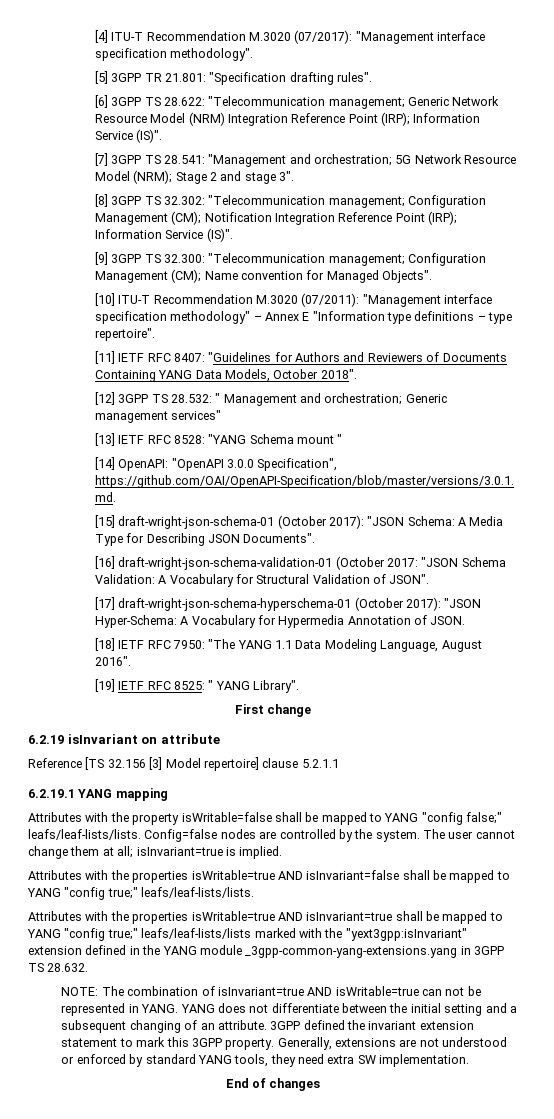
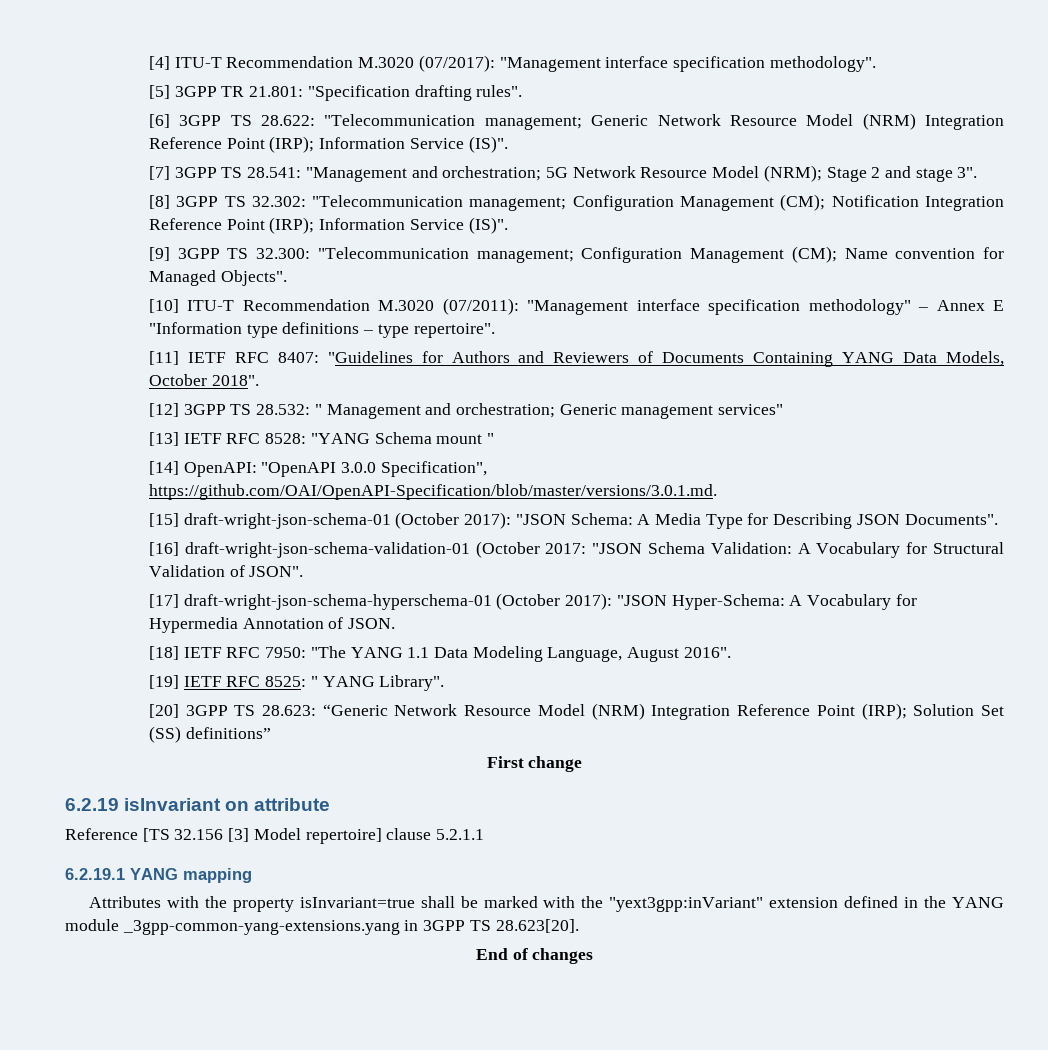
+ [20] 3GPP TS 28.623: “Generic Network Resource Model (NRM) Integration Reference Point (IRP); Solution Set (SS) definitions”
- Attributes with the property isWritable=false shall be mapped to YANG "config false;" leafs/leaf-lists/lists. Config=false nodes are controlled by the system. The user cannot change them at all; isInvariant=true is implied.
- Attributes with the properties isWritable=true AND isInvariant=false shall be mapped to YANG "config true;" leafs/leaf-lists/lists.
- Attributes with the properties isWritable=true AND isInvariant=true shall be mapped to YANG "config true;" leafs/leaf-lists/lists marked with the "yext3gpp:isInvariant" extension defined in the YANG module _3gpp-common-yang-extensions.yang in 3GPP TS 28.632.
- NOTE: The combination of isInvariant=true AND isWritable=true can not be represented in YANG. YANG does not differentiate between the initial setting and a subsequent changing of an attribute. 3GPP defined the invariant extension statement to mark this 3GPP property. Generally, extensions are not understood or enforced by standard YANG tools, they need extra SW implementation.
+ Attributes with the property isInvariant=true shall be marked with the "yext3gpp:inVariant" extension defined in the YANG module _3gpp-common-yang-extensions.yang in 3GPP TS 28.623[20].

